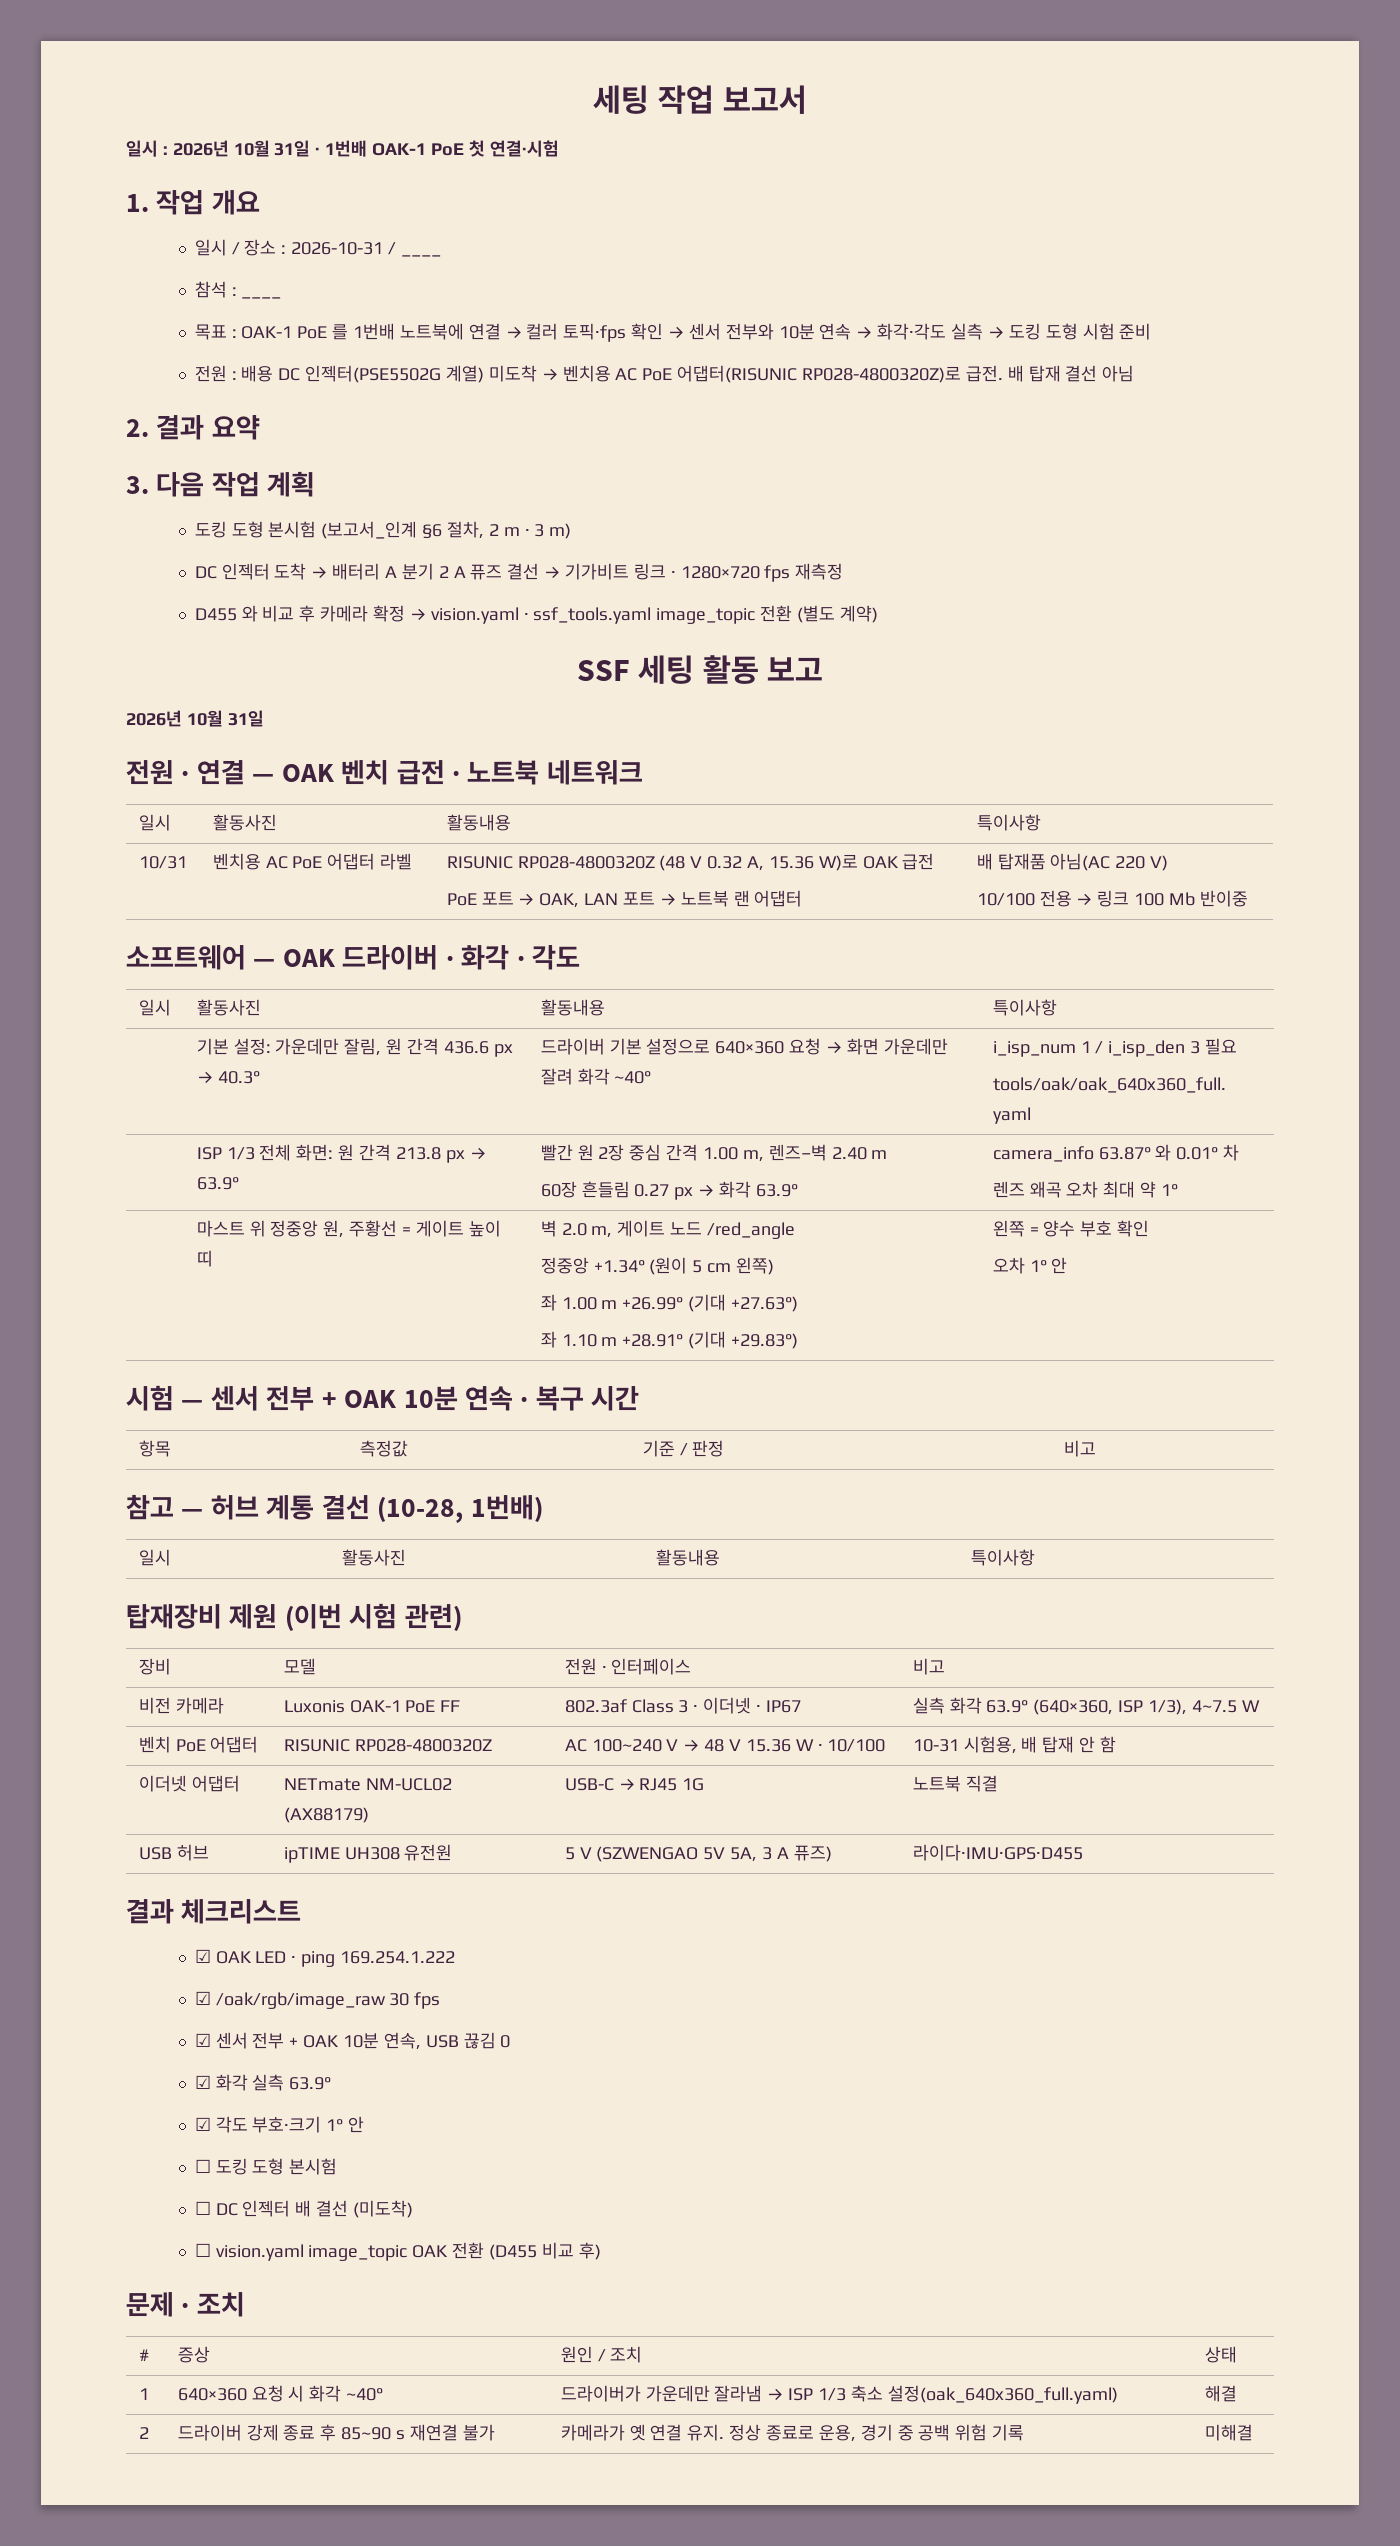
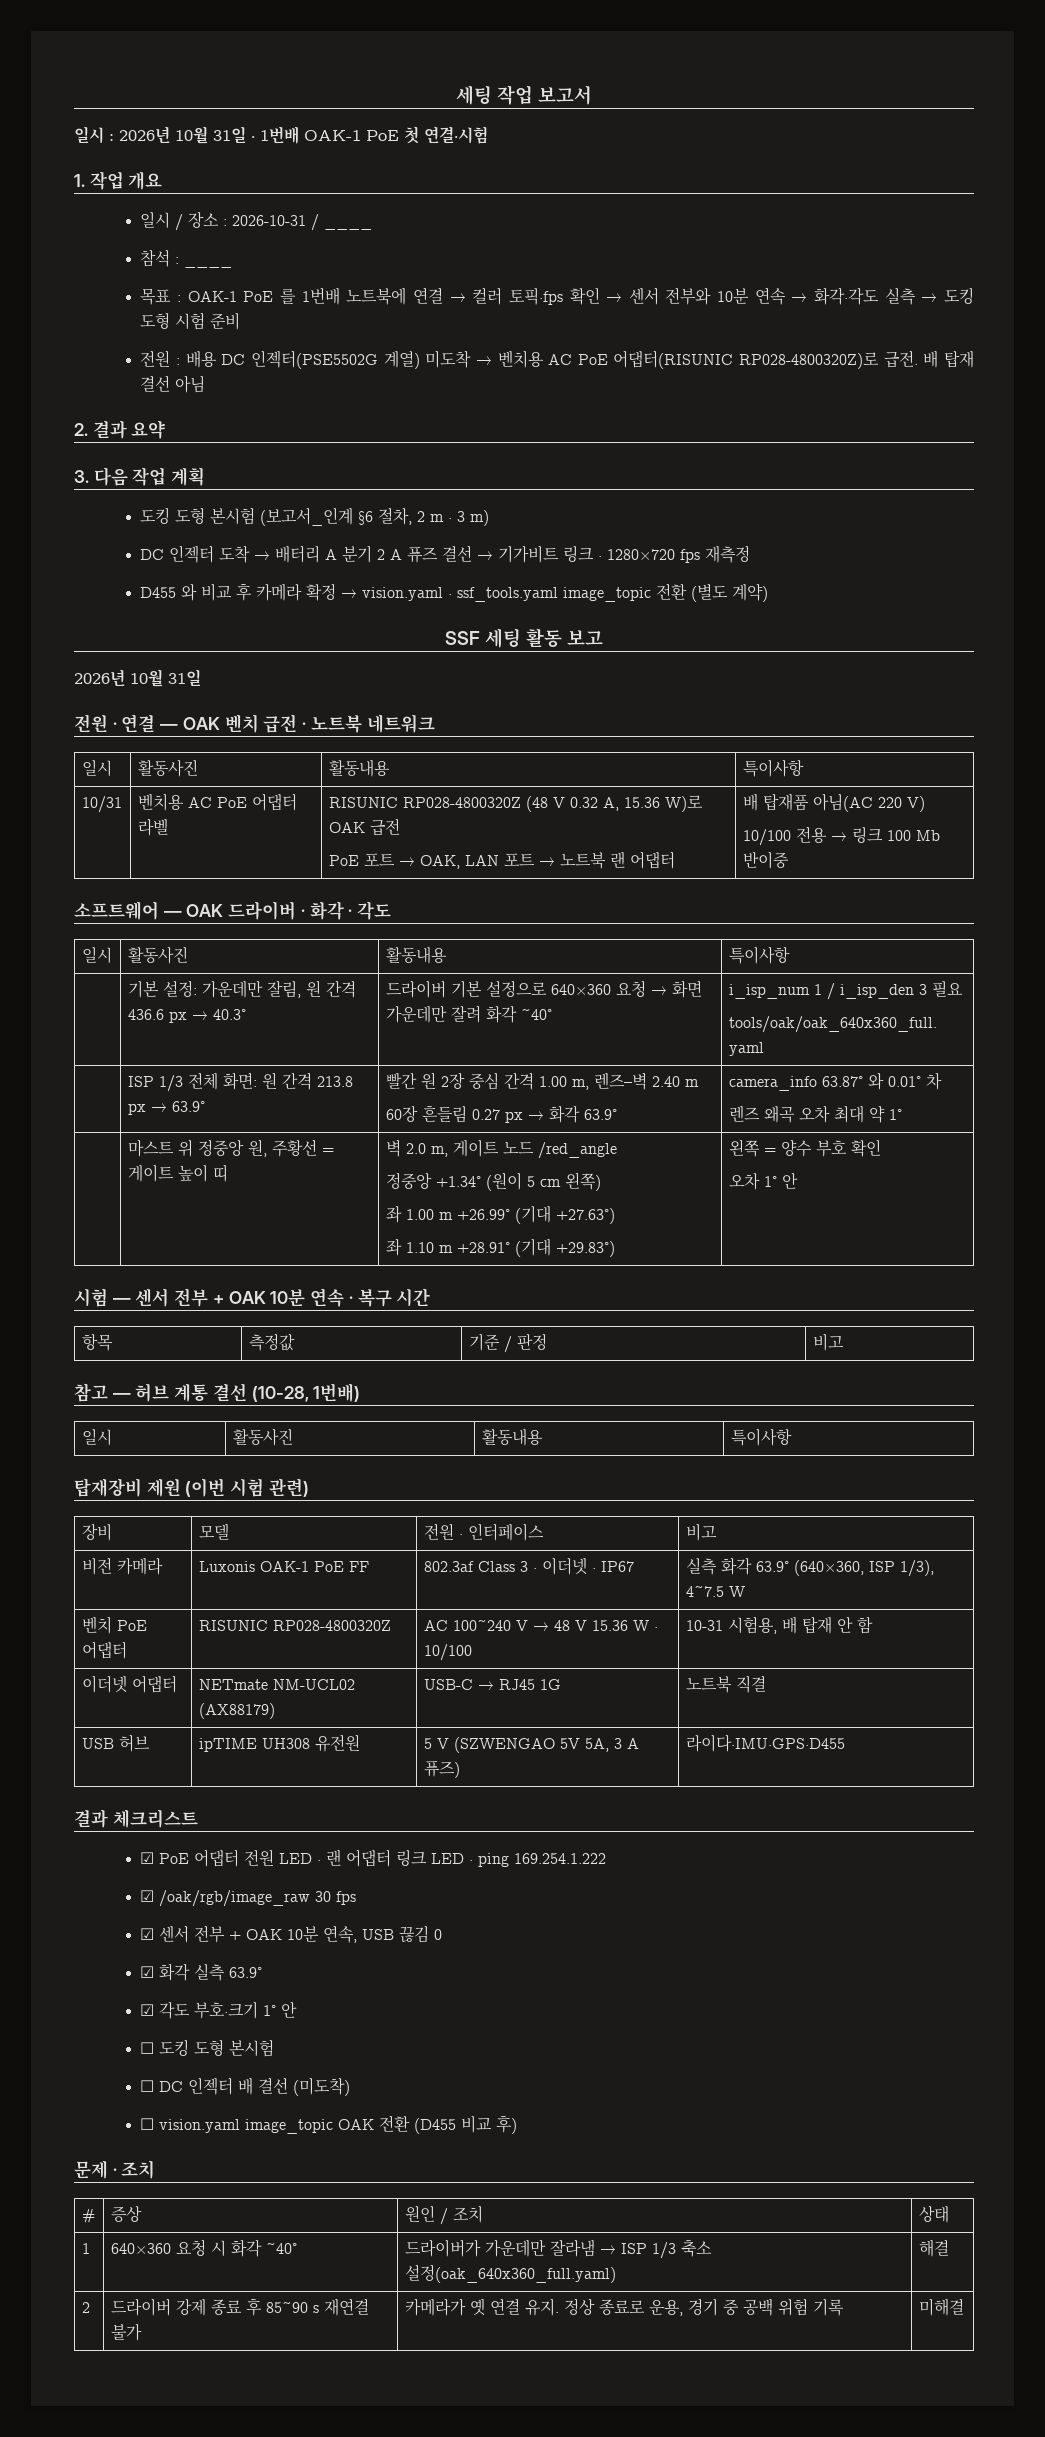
- ☑ OAK LED · ping 169.254.1.222
+ ☑ PoE 어댑터 전원 LED · 랜 어댑터 링크 LED · ping 169.254.1.222

